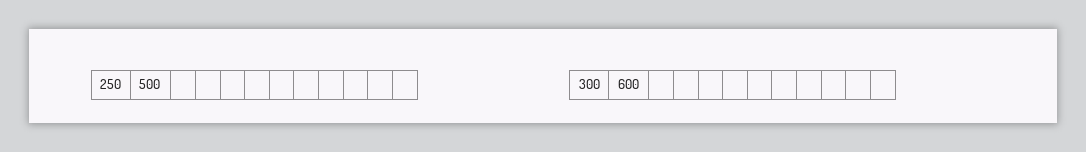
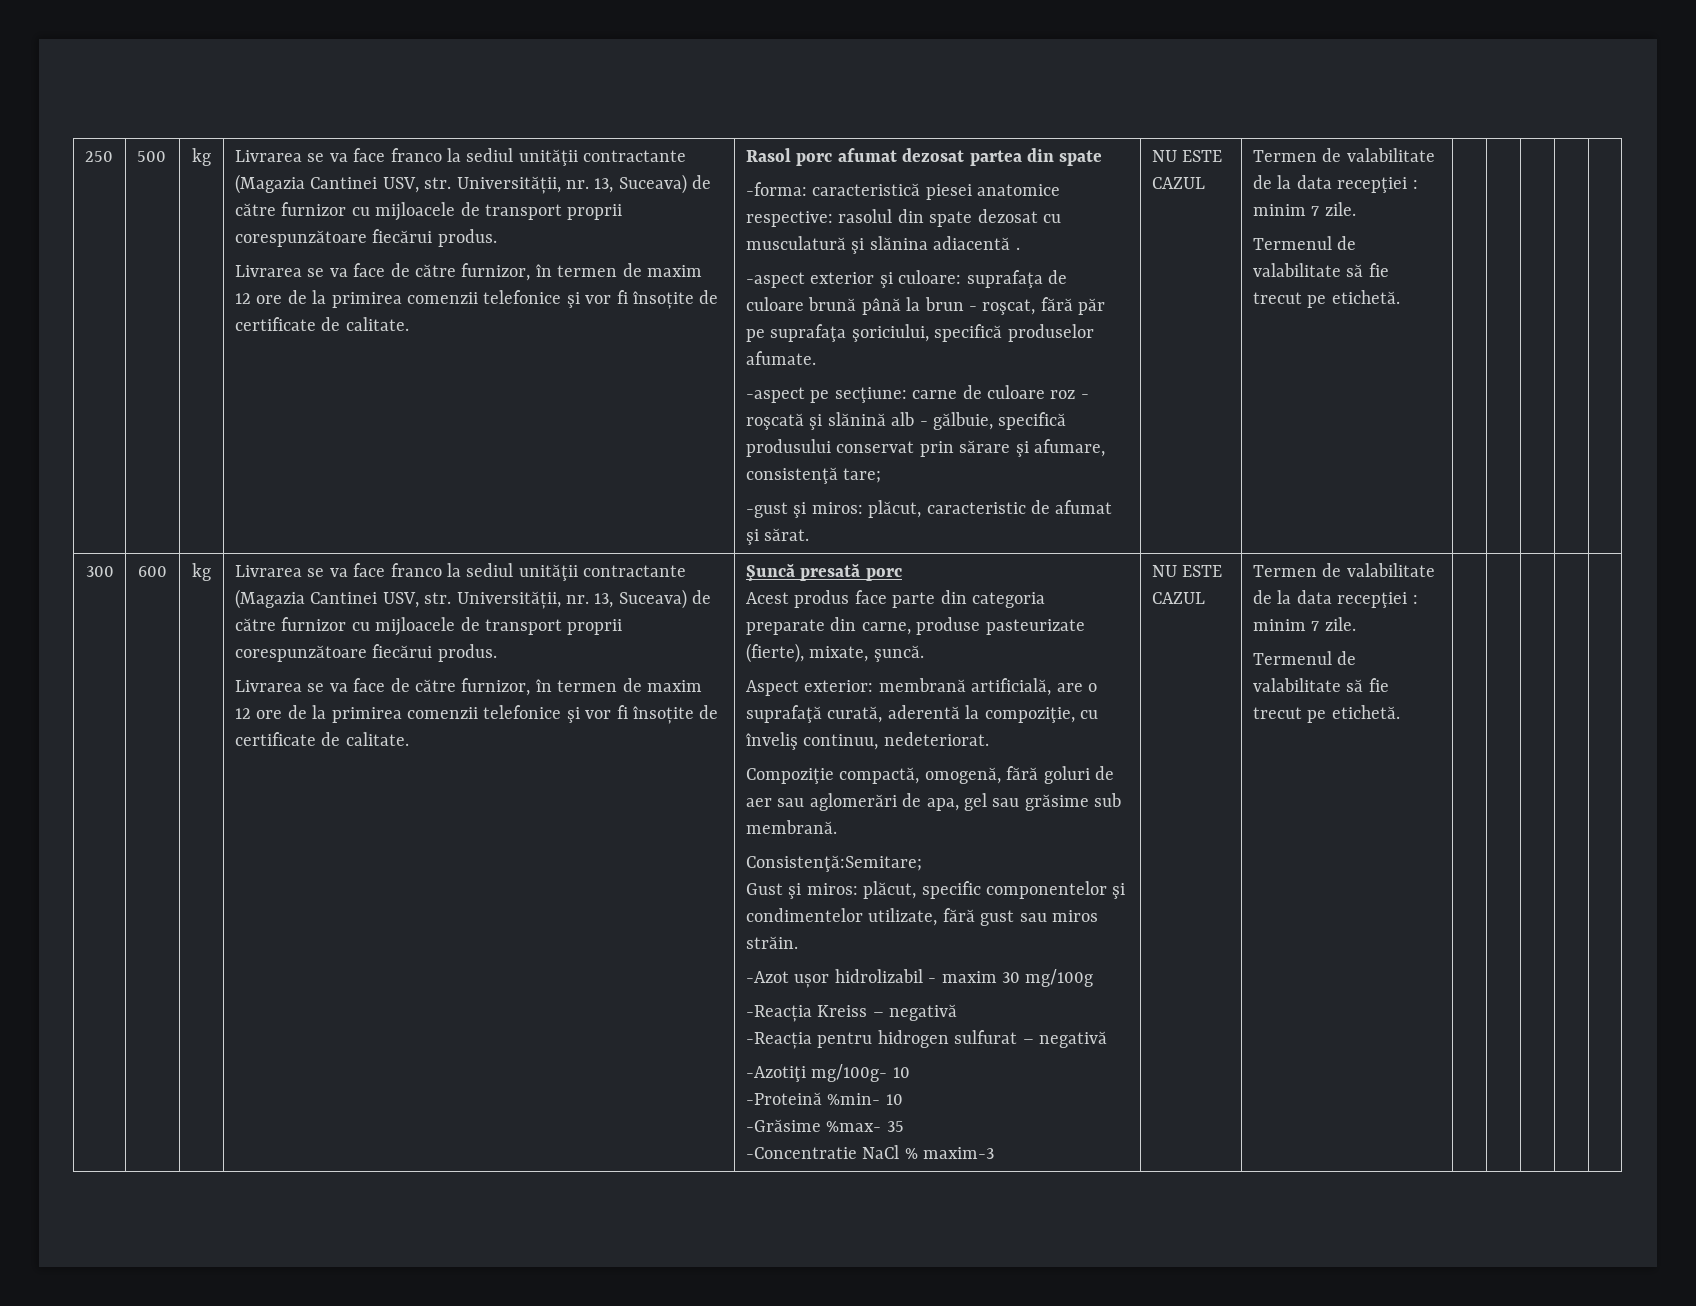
- 500 | | | | | | | | | |
- 300 | 600 | | | | | | | | | |
+ 500 | kg | Livrarea se va face franco la sediul unităţii contractante (Magazia Cantinei USV, str. Universității, nr. 13, Suceava) de către furnizor cu mijloacele de transport proprii corespunzătoare fiecărui produs.
+ Livrarea se va face de către furnizor, în termen de maxim 12 ore de la primirea comenzii telefonice şi vor fi însoțite de certificate de calitate. | Rasol porc afumat dezosat partea din spate
+ -forma: caracteristică piesei anatomice respective: rasolul din spate dezosat cu musculatură şi slănina adiacentă .
+ -aspect exterior şi culoare: suprafaţa de culoare brună până la brun - roşcat, fără păr pe suprafaţa şoriciului, specifică produselor afumate.
+ -aspect pe secţiune: carne de culoare roz - roşcată şi slănină alb - gălbuie, specifică produsului conservat prin sărare şi afumare, consistenţă tare;
+ -gust şi miros: plăcut, caracteristic de afumat şi sărat. | NU ESTE CAZUL | Termen de valabilitate de la data recepţiei : minim 7 zile.
+ Termenul de valabilitate să fie trecut pe etichetă. | | | | |
+ 300 | 600 | kg | Livrarea se va face franco la sediul unităţii contractante (Magazia Cantinei USV, str. Universității, nr. 13, Suceava) de către furnizor cu mijloacele de transport proprii corespunzătoare fiecărui produs.
+ Livrarea se va face de către furnizor, în termen de maxim 12 ore de la primirea comenzii telefonice şi vor fi însoțite de certificate de calitate. | Şuncă presată porc
+ Acest produs face parte din categoria preparate din carne, produse pasteurizate (fierte), mixate, şuncă.
+ Aspect exterior: membrană artificială, are o suprafaţă curată, aderentă la compoziţie, cu înveliş continuu, nedeteriorat.
+ Compoziţie compactă, omogenă, fără goluri de aer sau aglomerări de apa, gel sau grăsime sub membrană.
+ Consistenţă:Semitare;
+ Gust şi miros: plăcut, specific componentelor şi condimentelor utilizate, fără gust sau miros străin.
+ -Azot ușor hidrolizabil - maxim 30 mg/100g
+ -Reacția Kreiss – negativă
+ -Reacția pentru hidrogen sulfurat – negativă
+ -Azotiţi mg/100g- 10
+ -Proteină %min- 10
+ -Grăsime %max- 35
+ -Concentratie NaCl % maxim-3 | NU ESTE CAZUL | Termen de valabilitate de la data recepţiei : minim 7 zile.
+ Termenul de valabilitate să fie trecut pe etichetă.

